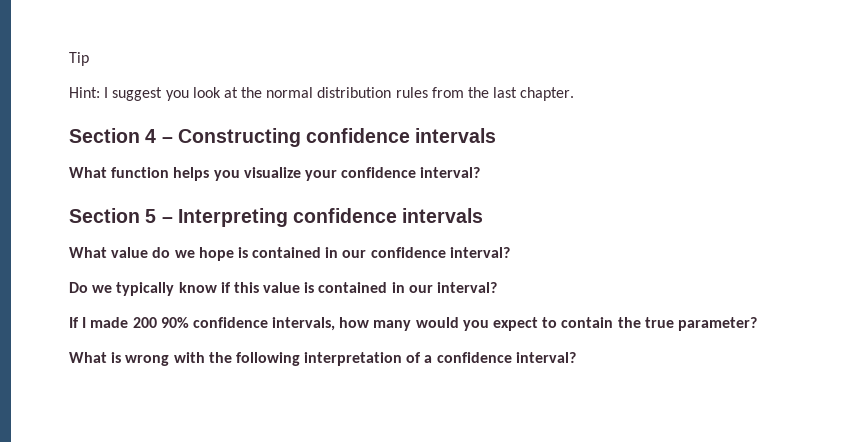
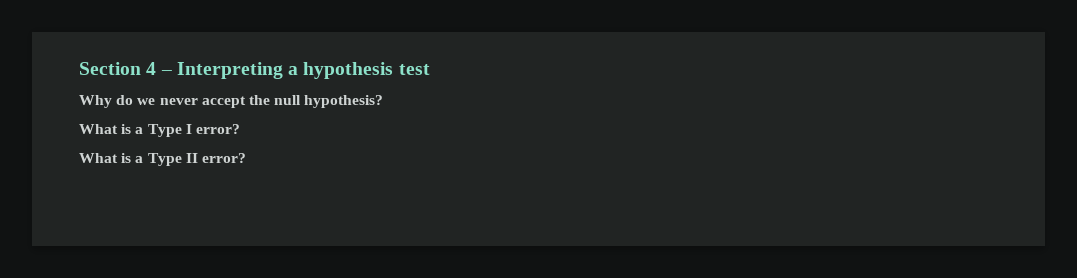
- Tip
- Hint: I suggest you look at the normal distribution rules from the last chapter.
- Section 4 – Constructing confidence intervals
- What function helps you visualize your confidence interval?
- Section 5 – Interpreting confidence intervals
- What value do we hope is contained in our confidence interval?
- Do we typically know if this value is contained in our interval?
- If I made 200 90% confidence intervals, how many would you expect to contain the true parameter?
- What is wrong with the following interpretation of a confidence interval?
+ Section 4 – Interpreting a hypothesis test
+ Why do we never accept the null hypothesis?
+ What is a Type I error?
+ What is a Type II error?

